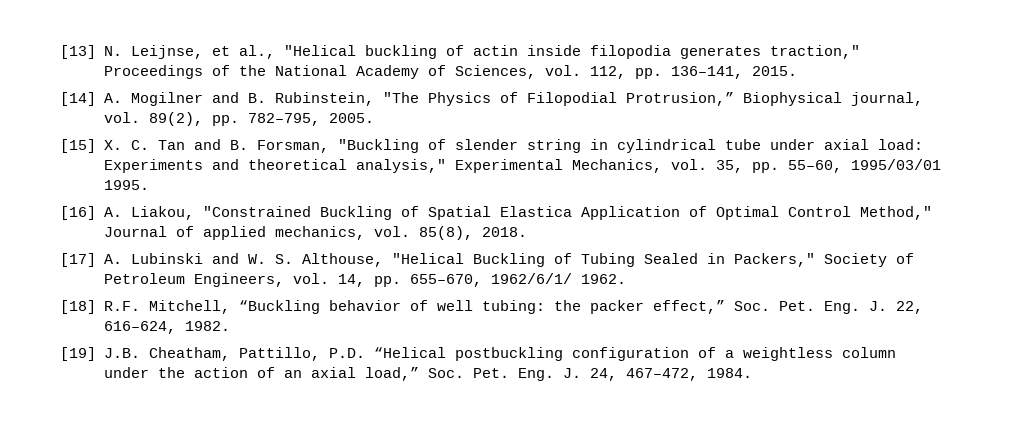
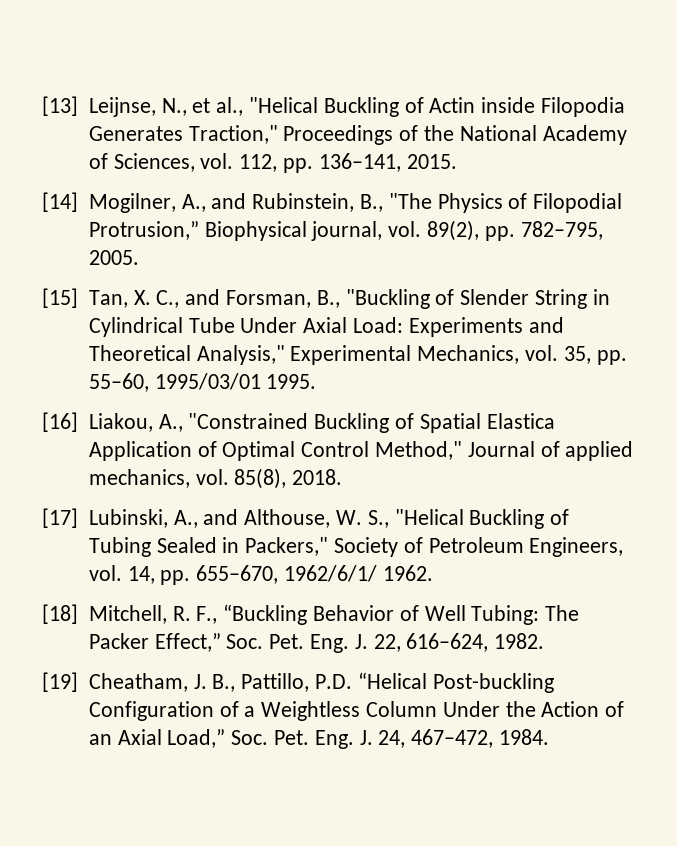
- [13] N. Leijnse, et al., "Helical buckling of actin inside filopodia generates traction," Proceedings of the National Academy of Sciences, vol. 112, pp. 136–141, 2015.
+ [13] Leijnse, N., et al., "Helical Buckling of Actin inside Filopodia Generates Traction," Proceedings of the National Academy of Sciences, vol. 112, pp. 136–141, 2015.
- [14] A. Mogilner and B. Rubinstein, "The Physics of Filopodial Protrusion,” Biophysical journal, vol. 89(2), pp. 782–795, 2005.
+ [14] Mogilner, A., and Rubinstein, B., "The Physics of Filopodial Protrusion,” Biophysical journal, vol. 89(2), pp. 782–795, 2005.
- [15] X. C. Tan and B. Forsman, "Buckling of slender string in cylindrical tube under axial load: Experiments and theoretical analysis," Experimental Mechanics, vol. 35, pp. 55–60, 1995/03/01 1995.
+ [15] Tan, X. C., and Forsman, B., "Buckling of Slender String in Cylindrical Tube Under Axial Load: Experiments and Theoretical Analysis," Experimental Mechanics, vol. 35, pp. 55–60, 1995/03/01 1995.
- [16] A. Liakou, "Constrained Buckling of Spatial Elastica Application of Optimal Control Method," Journal of applied mechanics, vol. 85(8), 2018.
+ [16] Liakou, A., "Constrained Buckling of Spatial Elastica Application of Optimal Control Method," Journal of applied mechanics, vol. 85(8), 2018.
- [17] A. Lubinski and W. S. Althouse, "Helical Buckling of Tubing Sealed in Packers," Society of Petroleum Engineers, vol. 14, pp. 655–670, 1962/6/1/ 1962.
+ [17] Lubinski, A., and Althouse, W. S., "Helical Buckling of Tubing Sealed in Packers," Society of Petroleum Engineers, vol. 14, pp. 655–670, 1962/6/1/ 1962.
- [18] R.F. Mitchell, “Buckling behavior of well tubing: the packer effect,” Soc. Pet. Eng. J. 22, 616–624, 1982.
+ [18] Mitchell, R. F., “Buckling Behavior of Well Tubing: The Packer Effect,” Soc. Pet. Eng. J. 22, 616–624, 1982.
- [19] J.B. Cheatham, Pattillo, P.D. “Helical postbuckling configuration of a weightless column under the action of an axial load,” Soc. Pet. Eng. J. 24, 467–472, 1984.
+ [19] Cheatham, J. B., Pattillo, P.D. “Helical Post-buckling Configuration of a Weightless Column Under the Action of an Axial Load,” Soc. Pet. Eng. J. 24, 467–472, 1984.

